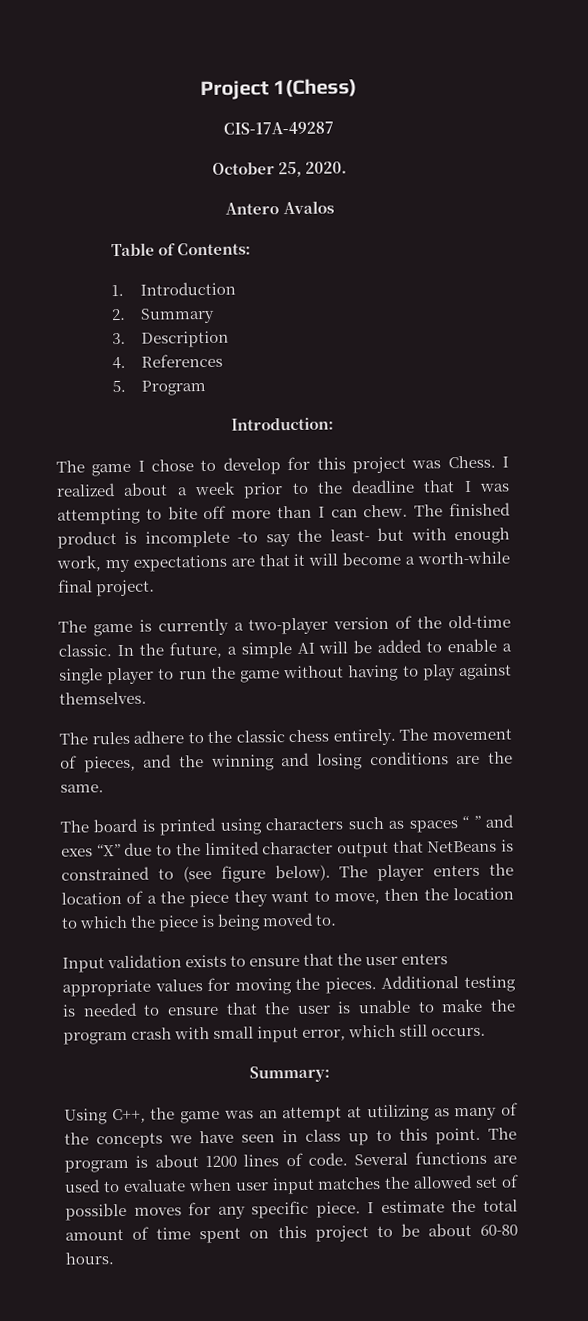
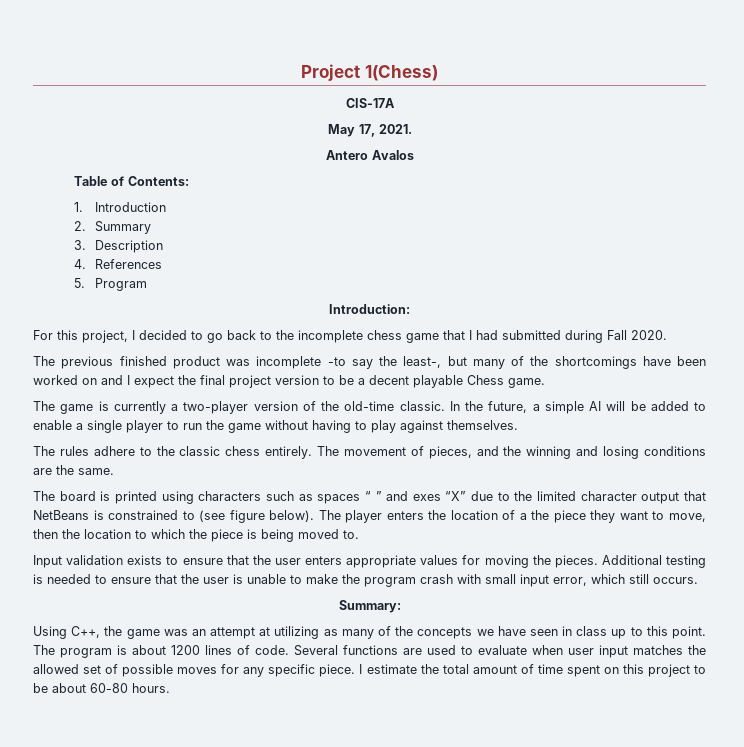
- CIS-17A-49287
- October 25, 2020.
+ CIS-17A
+ May 17, 2021.
- The game I chose to develop for this project was Chess. I realized about a week prior to the deadline that I was attempting to bite off more than I can chew. The finished product is incomplete -to say the least- but with enough work, my expectations are that it will become a worth-while final project.
+ For this project, I decided to go back to the incomplete chess game that I had submitted during Fall 2020.
+ The previous finished product was incomplete -to say the least-, but many of the shortcomings have been worked on and I expect the final project version to be a decent playable Chess game.

